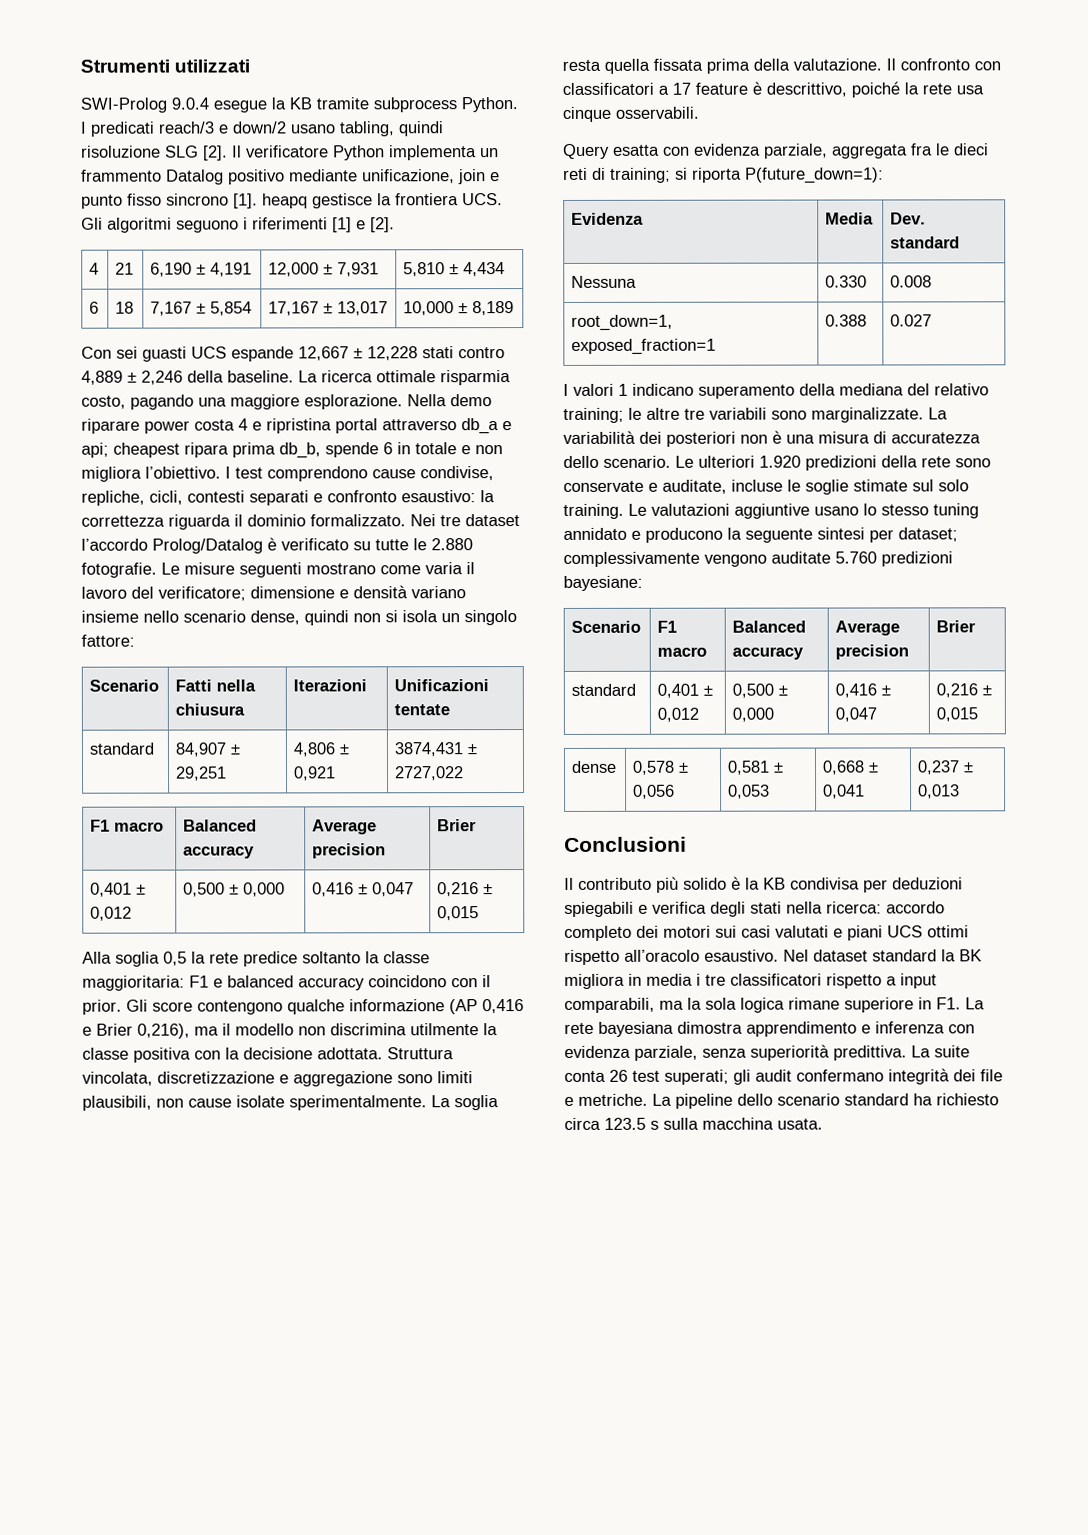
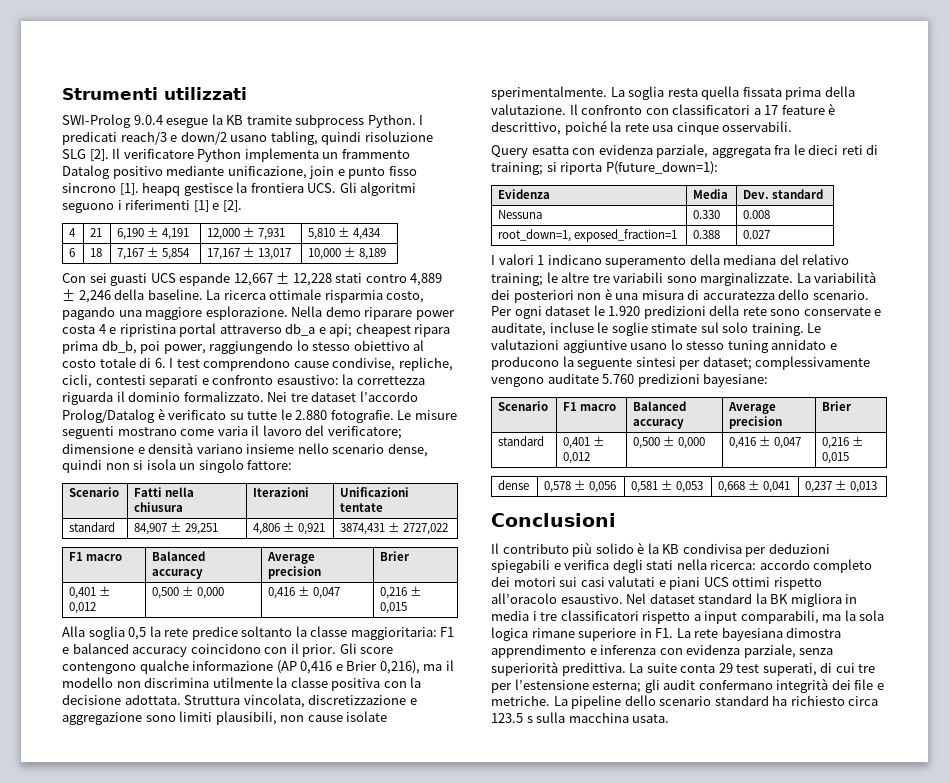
- Nella demo riparare power costa 4 e ripristina portal attraverso db_a e api; cheapest ripara prima db_b, spende 6 in totale e non migliora l’obiettivo. I test comprendono cause condivise, repliche, cicli, contesti separati e confronto esaustivo: la correttezza riguarda il dominio formalizzato.
+ Nella demo riparare power costa 4 e ripristina portal attraverso db_a e api; cheapest ripara prima db_b, poi power, raggiungendo lo stesso obiettivo al costo totale di 6. I test comprendono cause condivise, repliche, cicli, contesti separati e confronto esaustivo: la correttezza riguarda il dominio formalizzato.
- Le ulteriori 1.920 predizioni della rete sono conservate e auditate, incluse le soglie stimate sul solo training.
+ Per ogni dataset le 1.920 predizioni della rete sono conservate e auditate, incluse le soglie stimate sul solo training.
- La suite conta 26 test superati; gli audit confermano integrità dei file e metriche.
+ La suite conta 29 test superati, di cui tre per l’estensione esterna; gli audit confermano integrità dei file e metriche.

